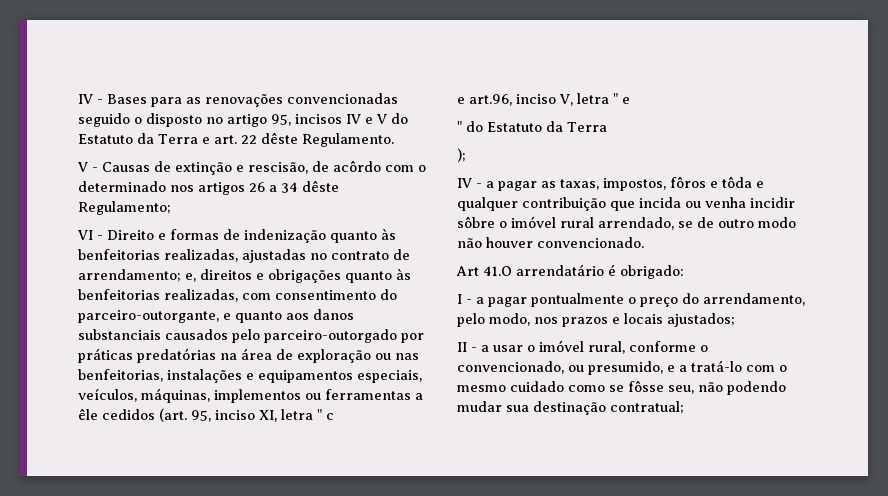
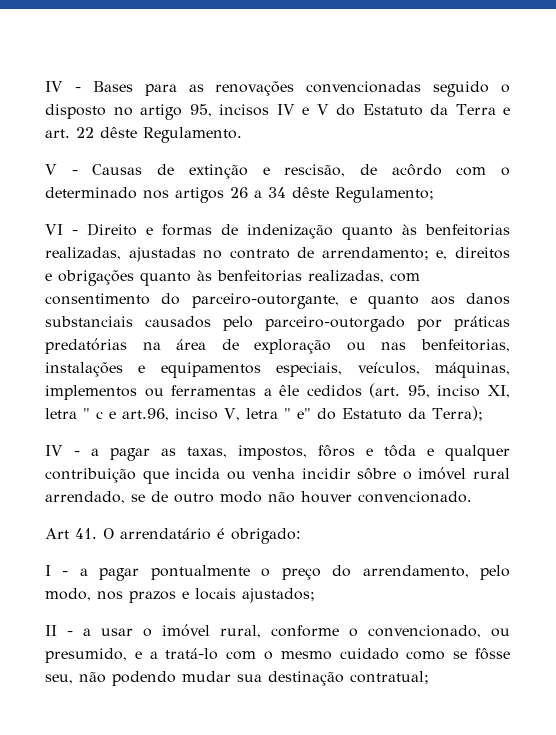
- e, direitos e obrigações quanto às benfeitorias realizadas, com consentimento do parceiro-outorgante, e quanto aos danos substanciais causados pelo parceiro-outorgado por práticas predatórias na área de exploração ou nas benfeitorias, instalações e equipamentos especiais, veículos, máquinas, implementos ou ferramentas a êle cedidos (art. 95, inciso XI, letra " c
- e art.96, inciso V, letra " e
- " do Estatuto da Terra
- );
+ e, direitos e obrigações quanto às benfeitorias realizadas, com consentimento do parceiro-outorgante, e quanto aos danos substanciais causados pelo parceiro-outorgado por práticas predatórias na área de exploração ou nas benfeitorias, instalações e equipamentos especiais, veículos, máquinas, implementos ou ferramentas a êle cedidos (art. 95, inciso XI, letra " c e art.96, inciso V, letra " e" do Estatuto da Terra);
- Art 41.O arrendatário é obrigado:
+ Art 41. O arrendatário é obrigado:

